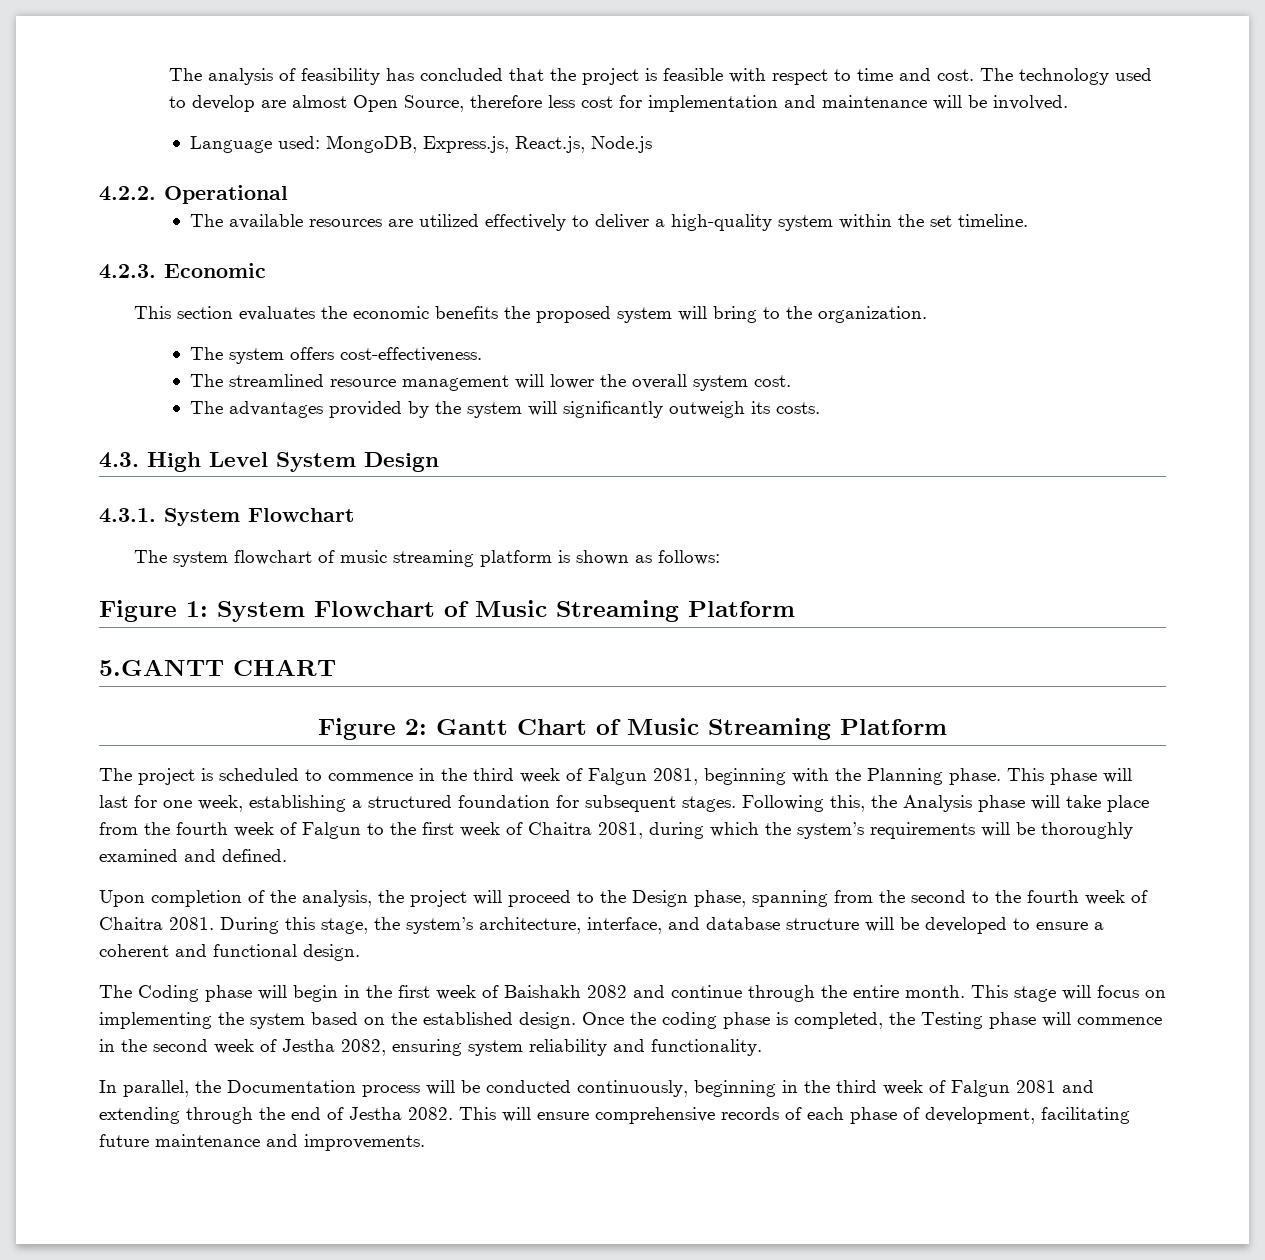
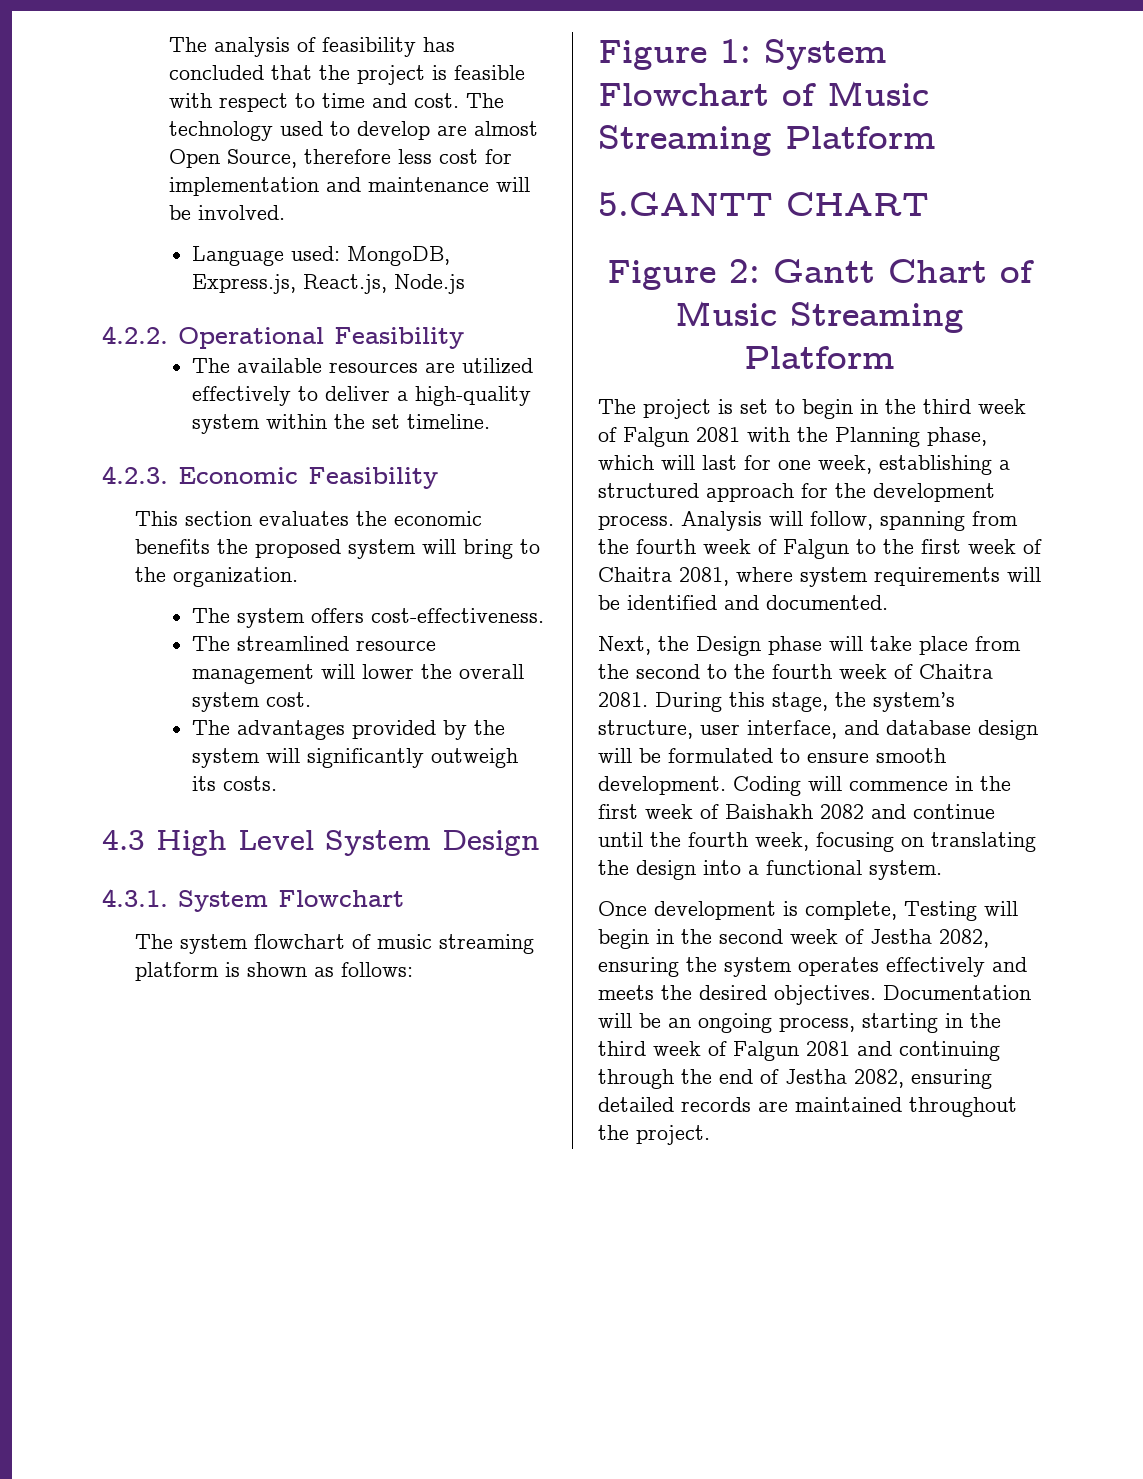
- 4.2.2. Operational
+ 4.2.2. Operational Feasibility
- 4.2.3. Economic
+ 4.2.3. Economic Feasibility
- 4.3. High Level System Design
+ 4.3 High Level System Design
- The project is scheduled to commence in the third week of Falgun 2081, beginning with the Planning phase. This phase will last for one week, establishing a structured foundation for subsequent stages. Following this, the Analysis phase will take place from the fourth week of Falgun to the first week of Chaitra 2081, during which the system’s requirements will be thoroughly examined and defined.
- Upon completion of the analysis, the project will proceed to the Design phase, spanning from the second to the fourth week of Chaitra 2081.
+ The project is set to begin in the third week of Falgun 2081 with the Planning phase, which will last for one week, establishing a structured approach for the development process. Analysis will follow, spanning from the fourth week of Falgun to the first week of Chaitra 2081, where system requirements will be identified and documented.
+ Next, the Design phase will take place from the second to the fourth week of Chaitra 2081.
- During this stage, the system’s architecture, interface, and database structure will be developed to ensure a coherent and functional design.
- The Coding phase will begin in the first week of Baishakh 2082 and continue through the entire month. This stage will focus on implementing the system based on the established design. Once the coding phase is completed, the Testing phase will commence in the second week of Jestha 2082, ensuring system reliability and functionality.
- In parallel, the Documentation process will be conducted continuously, beginning in the third week of Falgun 2081 and extending through the end of Jestha 2082. This will ensure comprehensive records of each phase of development, facilitating future maintenance and improvements.
+ During this stage, the system’s structure, user interface, and database design will be formulated to ensure smooth development. Coding will commence in the first week of Baishakh 2082 and continue until the fourth week, focusing on translating the design into a functional system.
+ Once development is complete, Testing will begin in the second week of Jestha 2082, ensuring the system operates effectively and meets the desired objectives. Documentation will be an ongoing process, starting in the third week of Falgun 2081 and continuing through the end of Jestha 2082, ensuring detailed records are maintained throughout the project.

